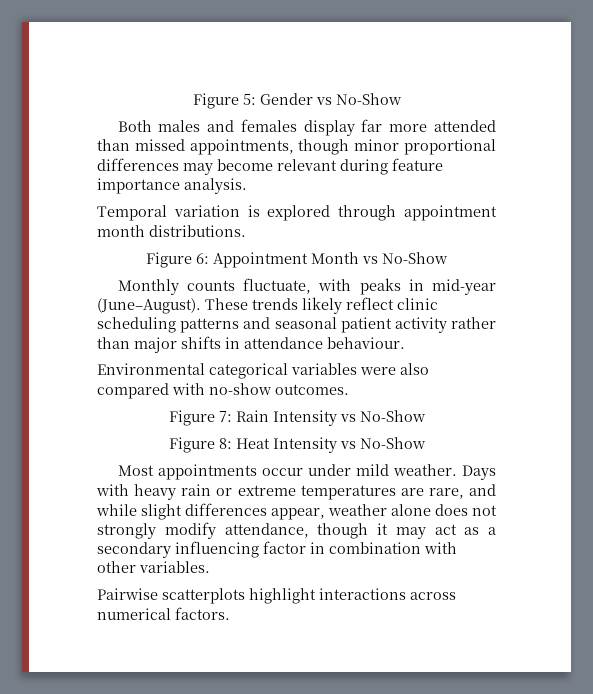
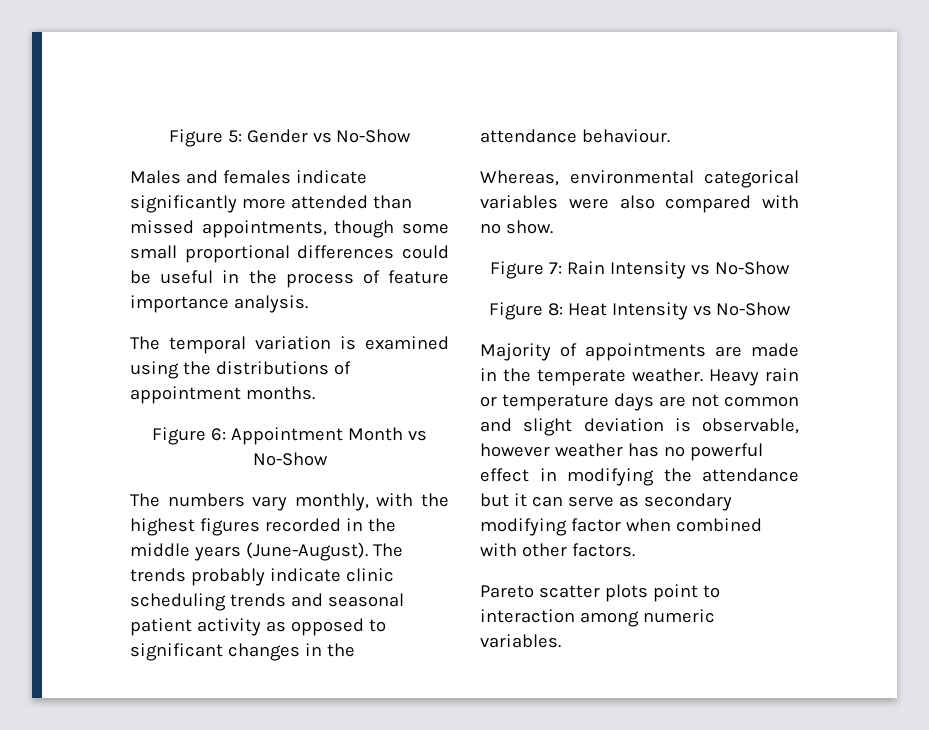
- Both males and females display far more attended than missed appointments, though minor proportional differences may become relevant during feature importance analysis.
- Temporal variation is explored through appointment month distributions.
+ Males and females indicate significantly more attended than missed appointments, though some small proportional differences could be useful in the process of feature importance analysis.
+ The temporal variation is examined using the distributions of appointment months.
- Monthly counts fluctuate, with peaks in mid-year (June–August). These trends likely reflect clinic scheduling patterns and seasonal patient activity rather than major shifts in attendance behaviour.
+ The numbers vary monthly, with the highest figures recorded in the middle years (June-August). The trends probably indicate clinic scheduling trends and seasonal patient activity as opposed to significant changes in the attendance behaviour.
- Environmental categorical variables were also compared with no-show outcomes.
+ Whereas, environmental categorical variables were also compared with no show.
- Most appointments occur under mild weather. Days with heavy rain or extreme temperatures are rare, and while slight differences appear, weather alone does not strongly modify attendance, though it may act as a secondary influencing factor in combination with other variables.
- Pairwise scatterplots highlight interactions across numerical factors.
+ Majority of appointments are made in the temperate weather. Heavy rain or temperature days are not common and slight deviation is observable, however weather has no powerful effect in modifying the attendance but it can serve as secondary modifying factor when combined with other factors.
+ Pareto scatter plots point to interaction among numeric variables.

